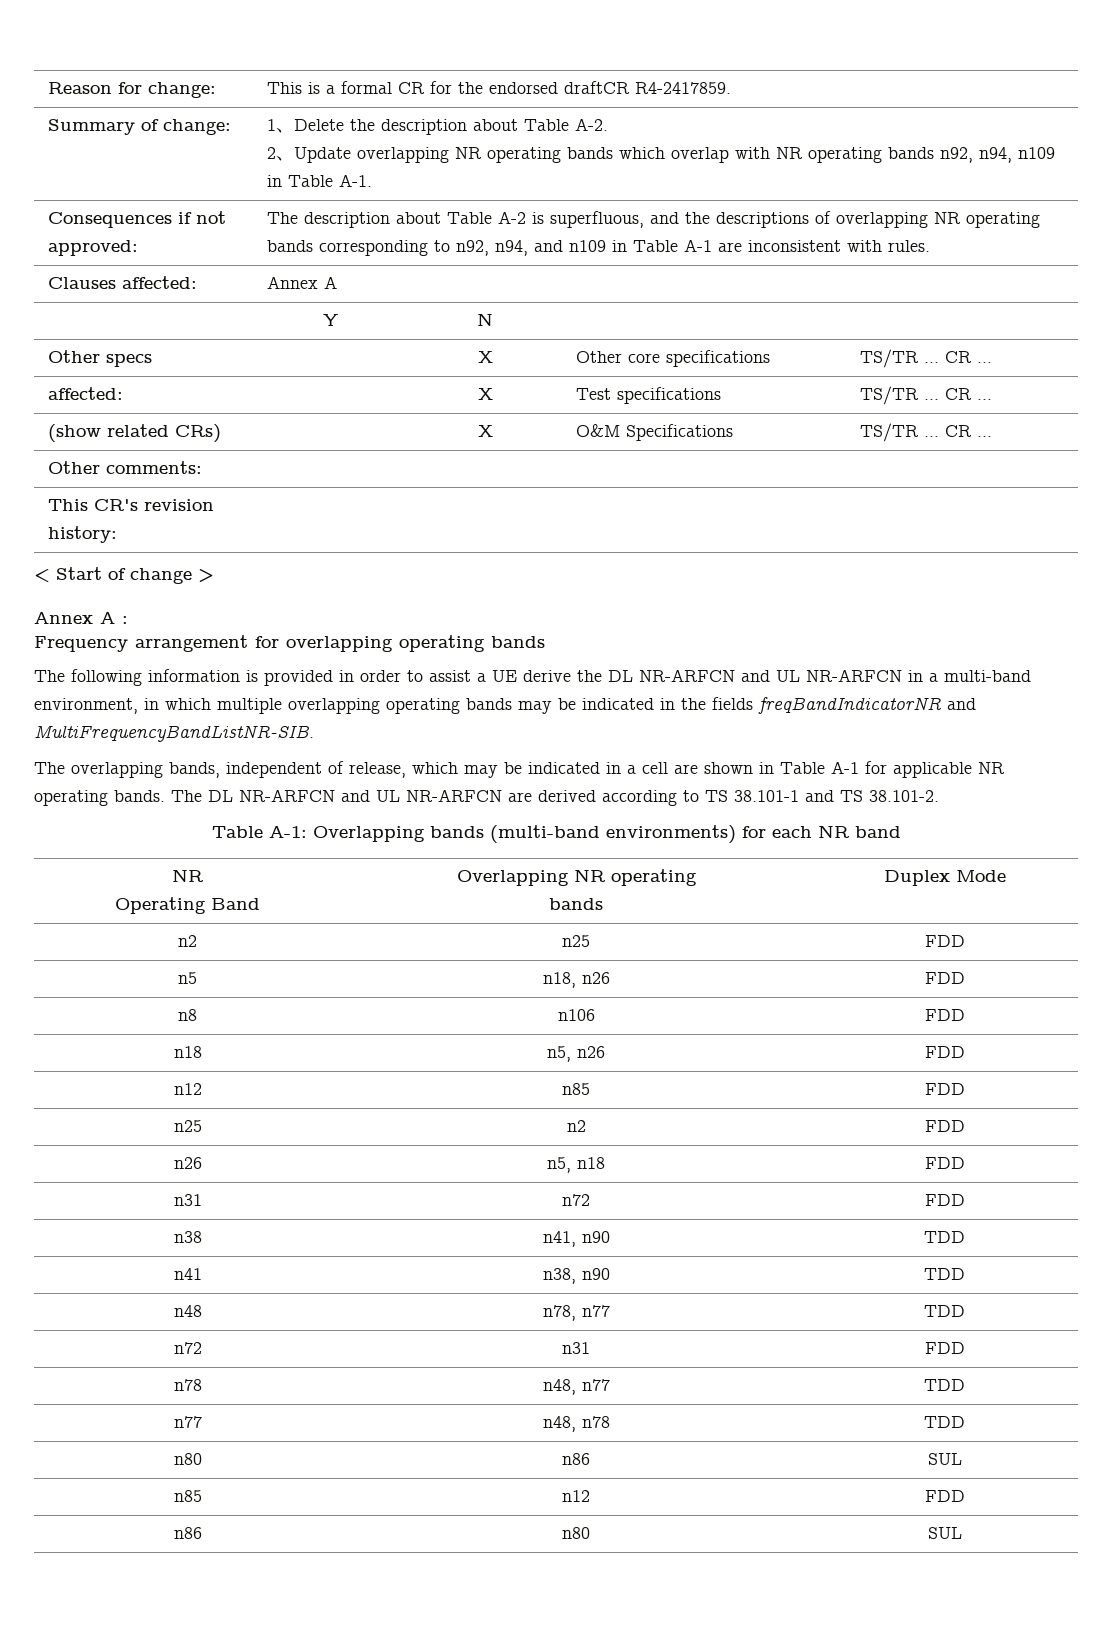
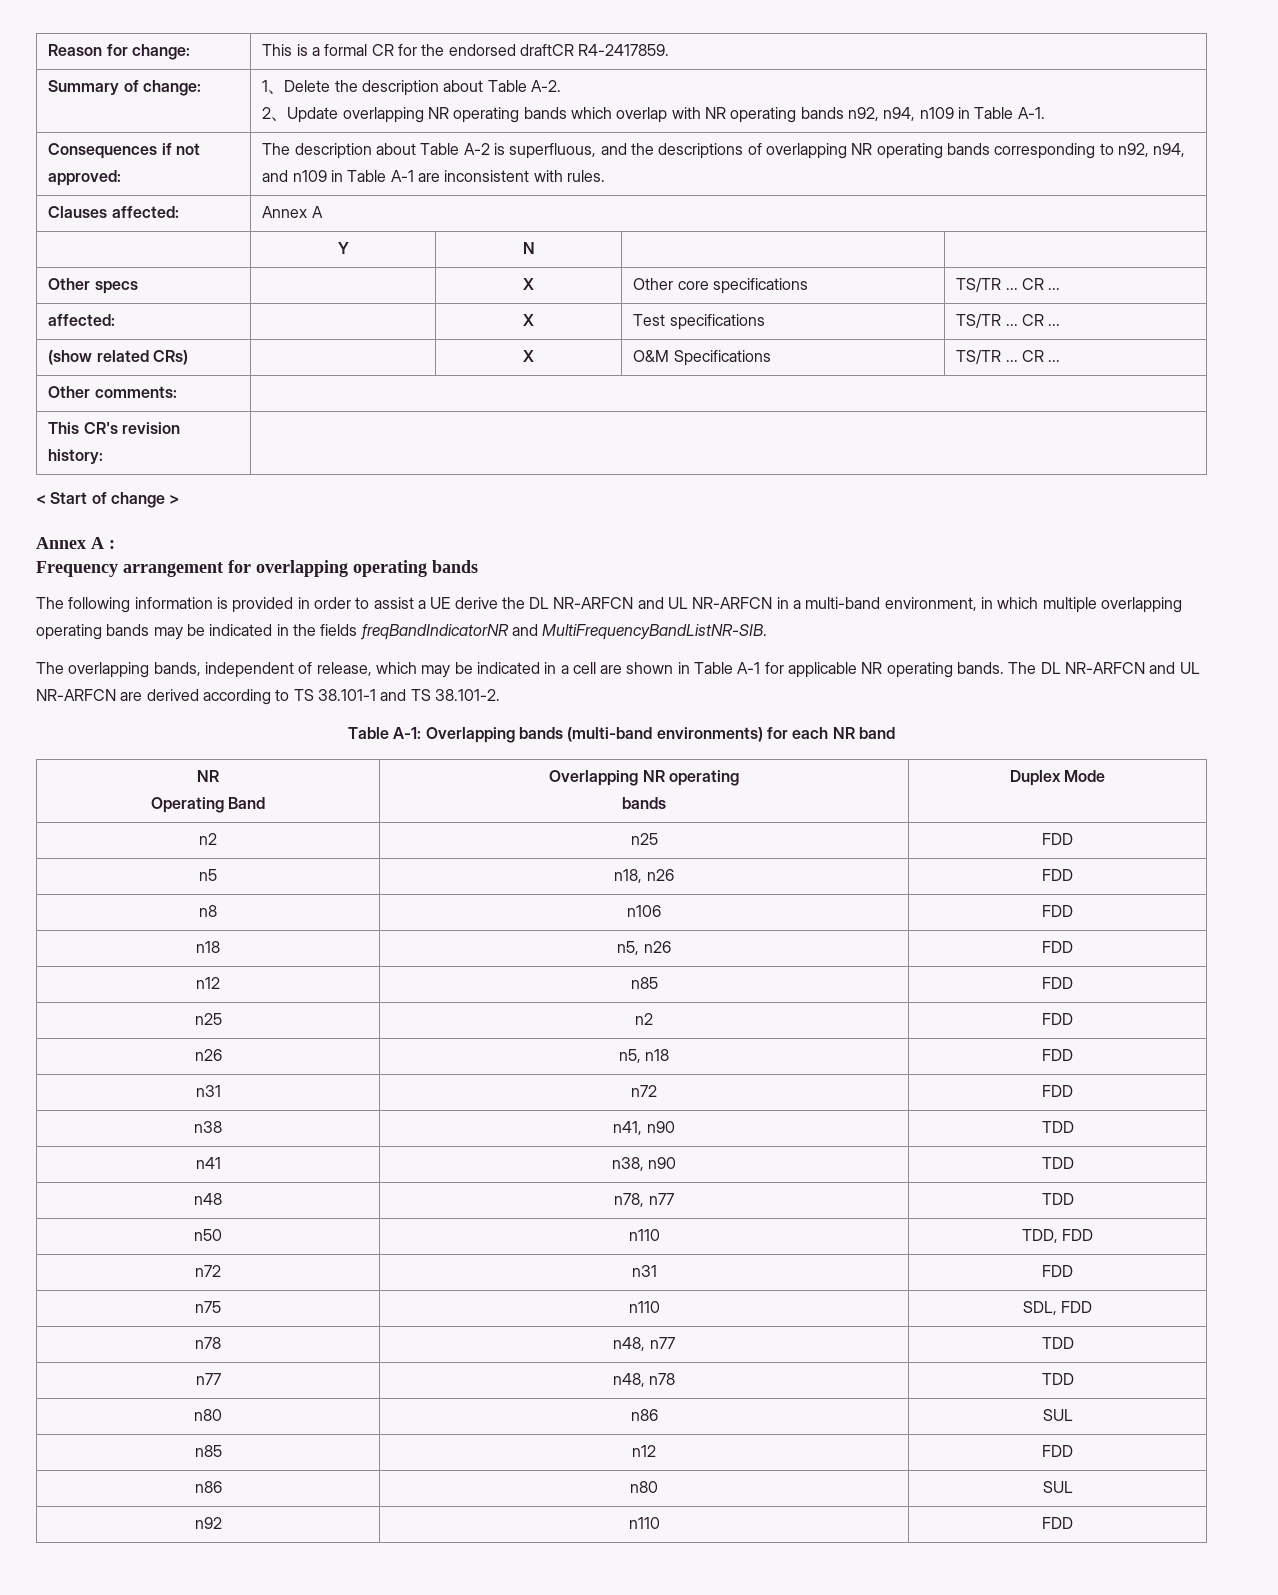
+ n50 | n110 | TDD, FDD
+ n75 | n110 | SDL, FDD
+ n92 | n110 | FDD

